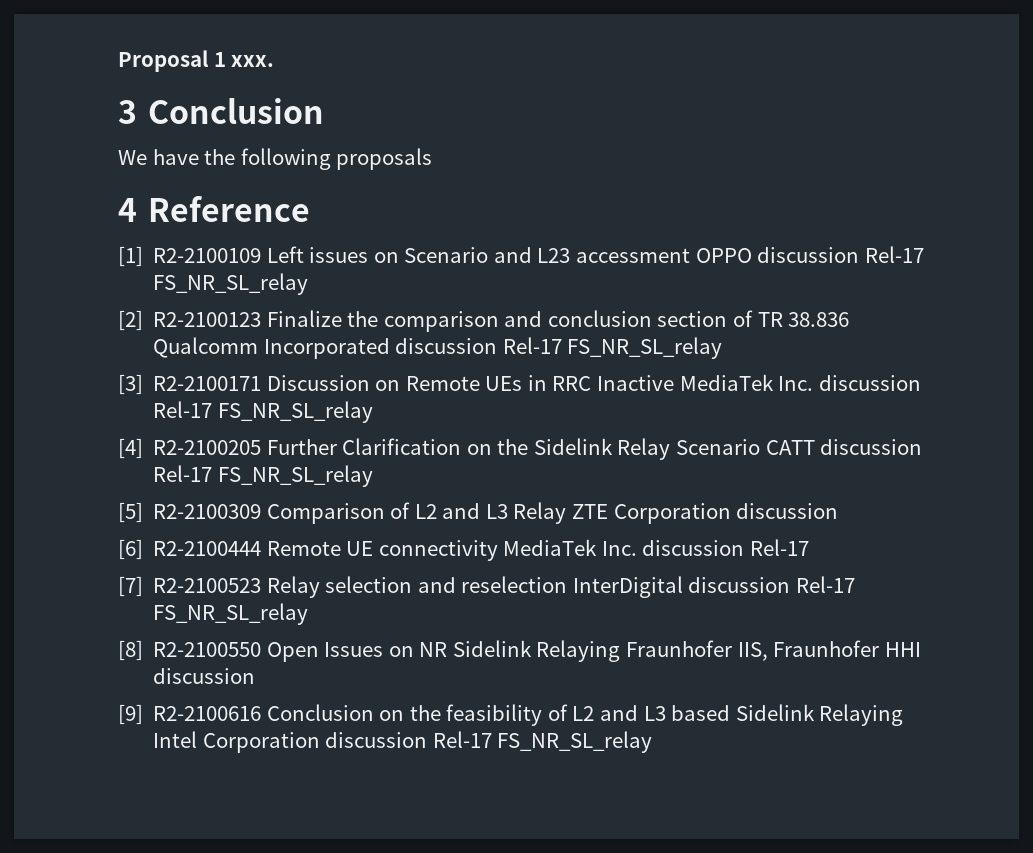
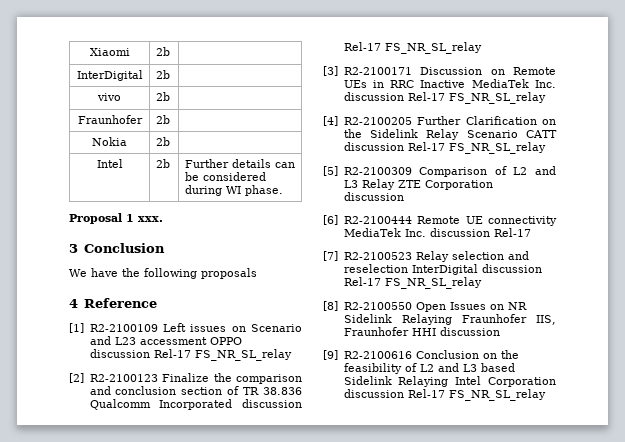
+ Xiaomi | 2b |
+ InterDigital | 2b |
+ vivo | 2b |
+ Fraunhofer | 2b |
+ Nokia | 2b |
+ Intel | 2b | Further details can be considered during WI phase.

